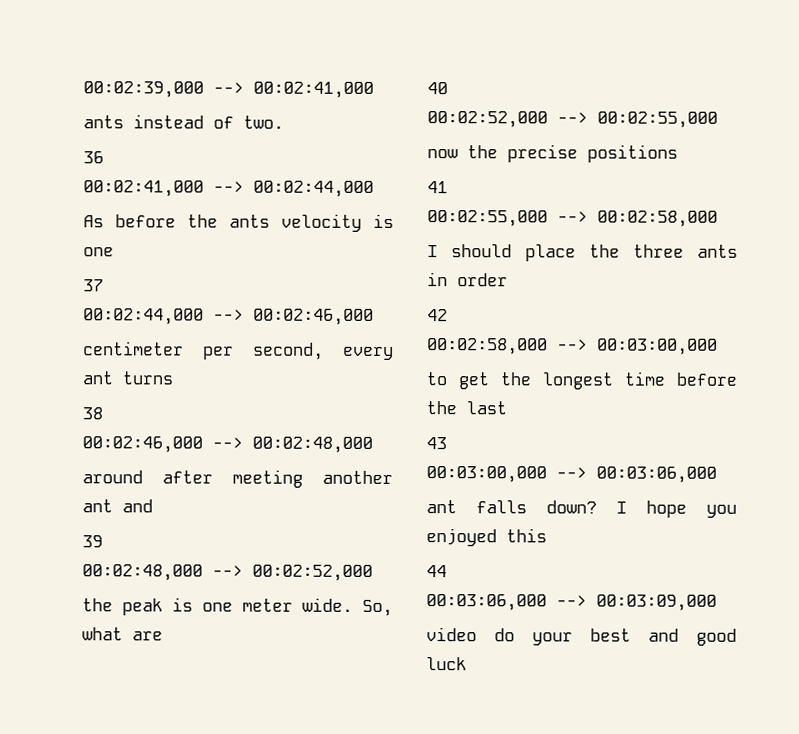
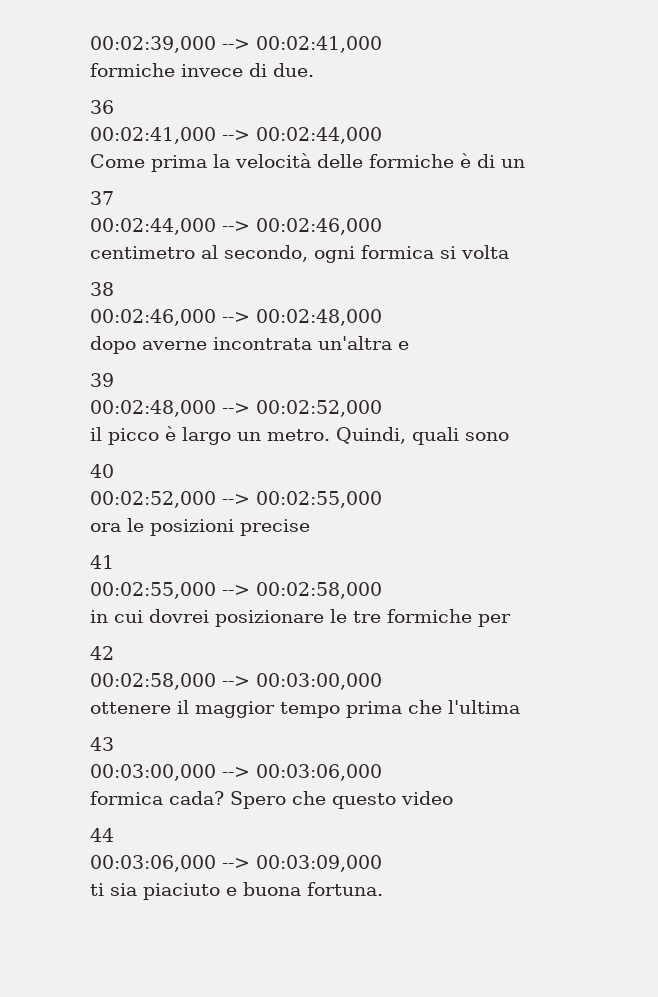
- ants instead of two.
+ formiche invece di due.
- As before the ants velocity is one
+ Come prima la velocità delle formiche è di un
  37
  00:02:44,000 --> 00:02:46,000
- centimeter per second, every ant turns
+ centimetro al secondo, ogni formica si volta
  38
  00:02:46,000 --> 00:02:48,000
- around after meeting another ant and
+ dopo averne incontrata un'altra e
  39
  00:02:48,000 --> 00:02:52,000
- the peak is one meter wide. So, what are
+ il picco è largo un metro. Quindi, quali sono
- now the precise positions
+ ora le posizioni precise
- I should place the three ants in order
+ in cui dovrei posizionare le tre formiche per
  42
  00:02:58,000 --> 00:03:00,000
- to get the longest time before the last
+ ottenere il maggior tempo prima che l'ultima
  43
  00:03:00,000 --> 00:03:06,000
- ant falls down? I hope you enjoyed this
+ formica cada? Spero che questo video
  44
  00:03:06,000 --> 00:03:09,000
- video do your best and good luck
+ ti sia piaciuto e buona fortuna.

